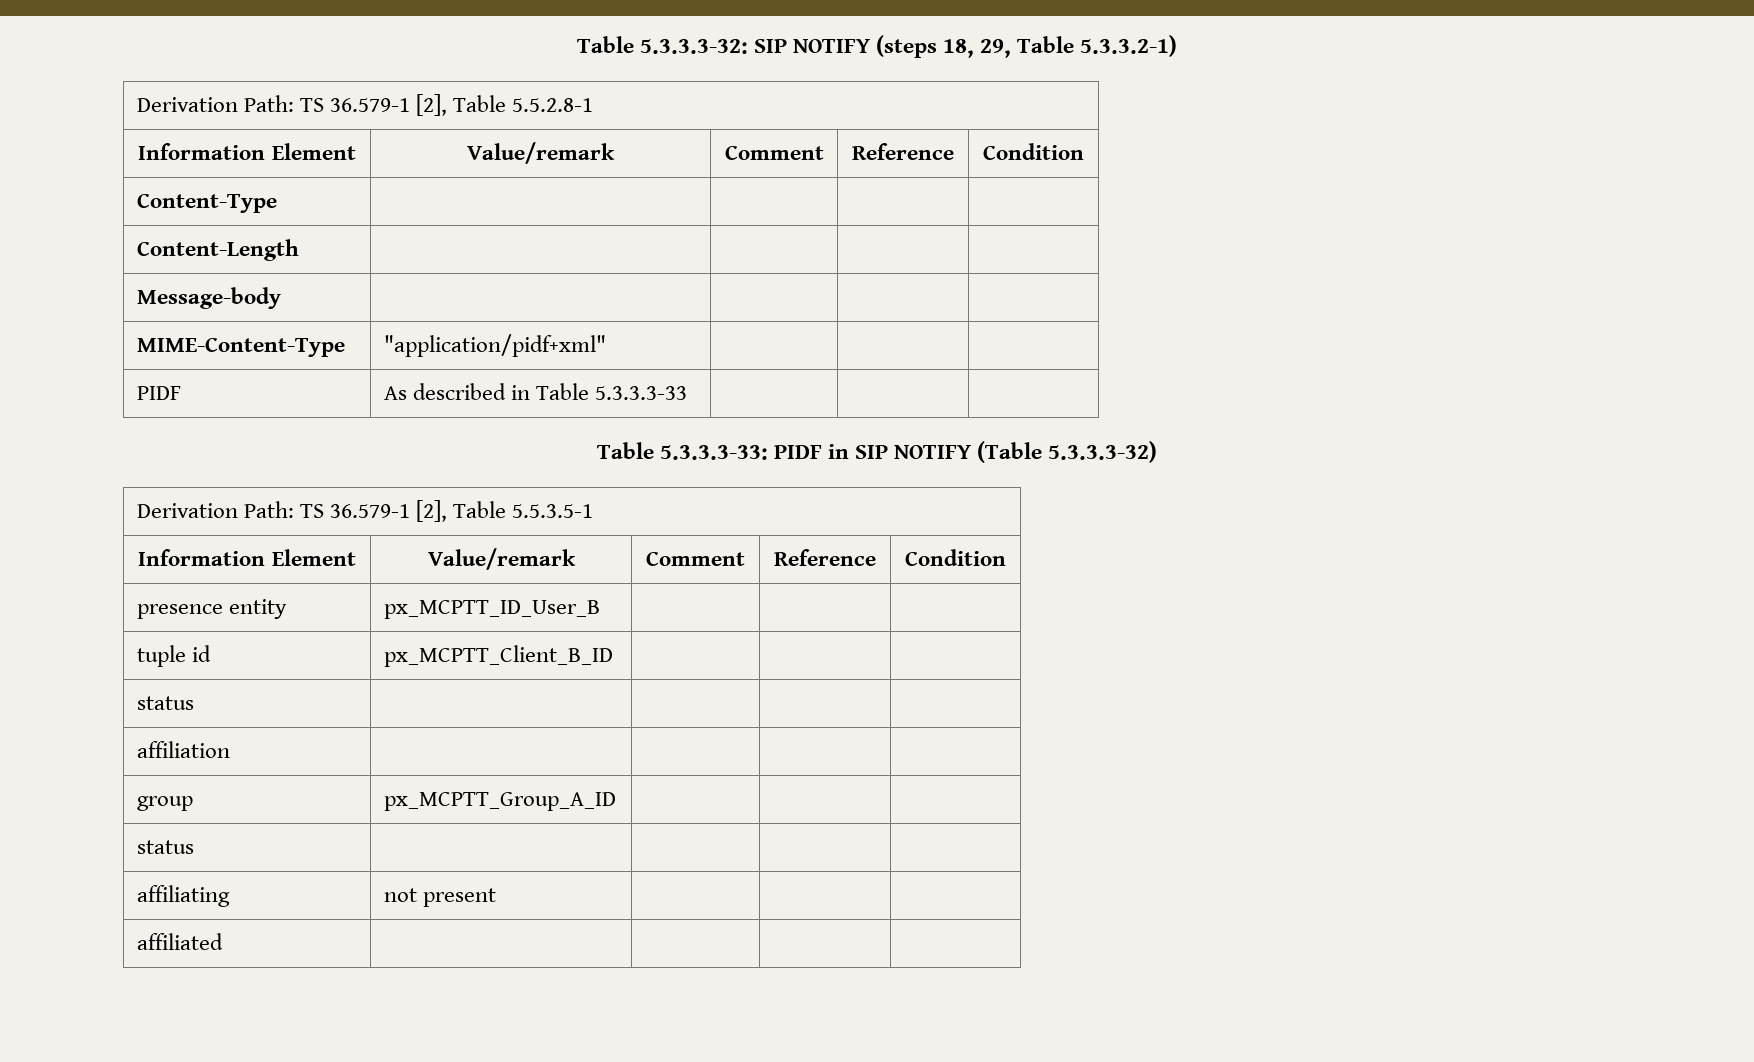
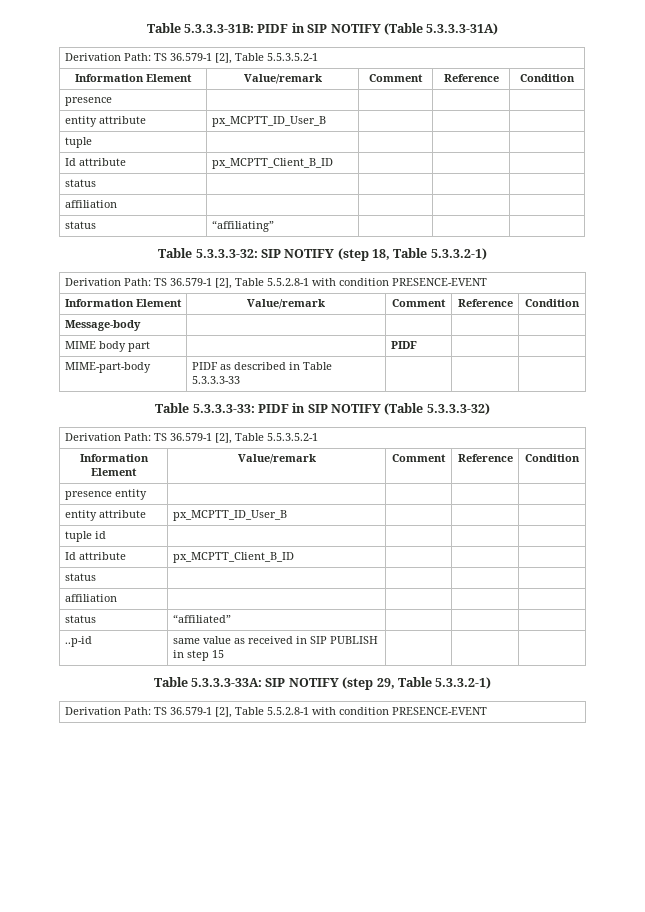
- Table 5.3.3.3-32: SIP NOTIFY (steps 18, 29, Table 5.3.3.2-1)
- Derivation Path: TS 36.579-1 [2], Table 5.5.2.8-1
+ Table 5.3.3.3-31B: PIDF in SIP NOTIFY (Table 5.3.3.3-31A)
+ Derivation Path: TS 36.579-1 [2], Table 5.5.3.5.2-1
  Information Element | Value/remark | Comment | Reference | Condition
- Content-Type | | | |
- Content-Length | | | |
+ presence | | | |
+ entity attribute | px_MCPTT_ID_User_B | | |
+ tuple | | | |
+ Id attribute | px_MCPTT_Client_B_ID | | |
+ status | | | |
+ affiliation | | | |
+ status | “affiliating” | | |
+ Table 5.3.3.3-32: SIP NOTIFY (step 18, Table 5.3.3.2-1)
+ Derivation Path: TS 36.579-1 [2], Table 5.5.2.8-1 with condition PRESENCE-EVENT
+ Information Element | Value/remark | Comment | Reference | Condition
  Message-body | | | |
- MIME-Content-Type | "application/pidf+xml" | | |
- PIDF | As described in Table 5.3.3.3-33 | | |
+ MIME body part | | PIDF | |
+ MIME-part-body | PIDF as described in Table 5.3.3.3-33 | | |
  Table 5.3.3.3-33: PIDF in SIP NOTIFY (Table 5.3.3.3-32)
- Derivation Path: TS 36.579-1 [2], Table 5.5.3.5-1
+ Derivation Path: TS 36.579-1 [2], Table 5.5.3.5.2-1
- presence entity | px_MCPTT_ID_User_B | | |
+ presence entity | | | |
+ entity attribute | px_MCPTT_ID_User_B | | |
- tuple id | px_MCPTT_Client_B_ID | | |
+ tuple id | | | |
+ Id attribute | px_MCPTT_Client_B_ID | | |
  status | | | |
  affiliation | | | |
- group | px_MCPTT_Group_A_ID | | |
- status | | | |
- affiliating | not present | | |
- affiliated | | | |
+ status | “affiliated” | | |
+ ..p-id | same value as received in SIP PUBLISH in step 15 | | |
+ Table 5.3.3.3-33A: SIP NOTIFY (step 29, Table 5.3.3.2-1)
+ Derivation Path: TS 36.579-1 [2], Table 5.5.2.8-1 with condition PRESENCE-EVENT

